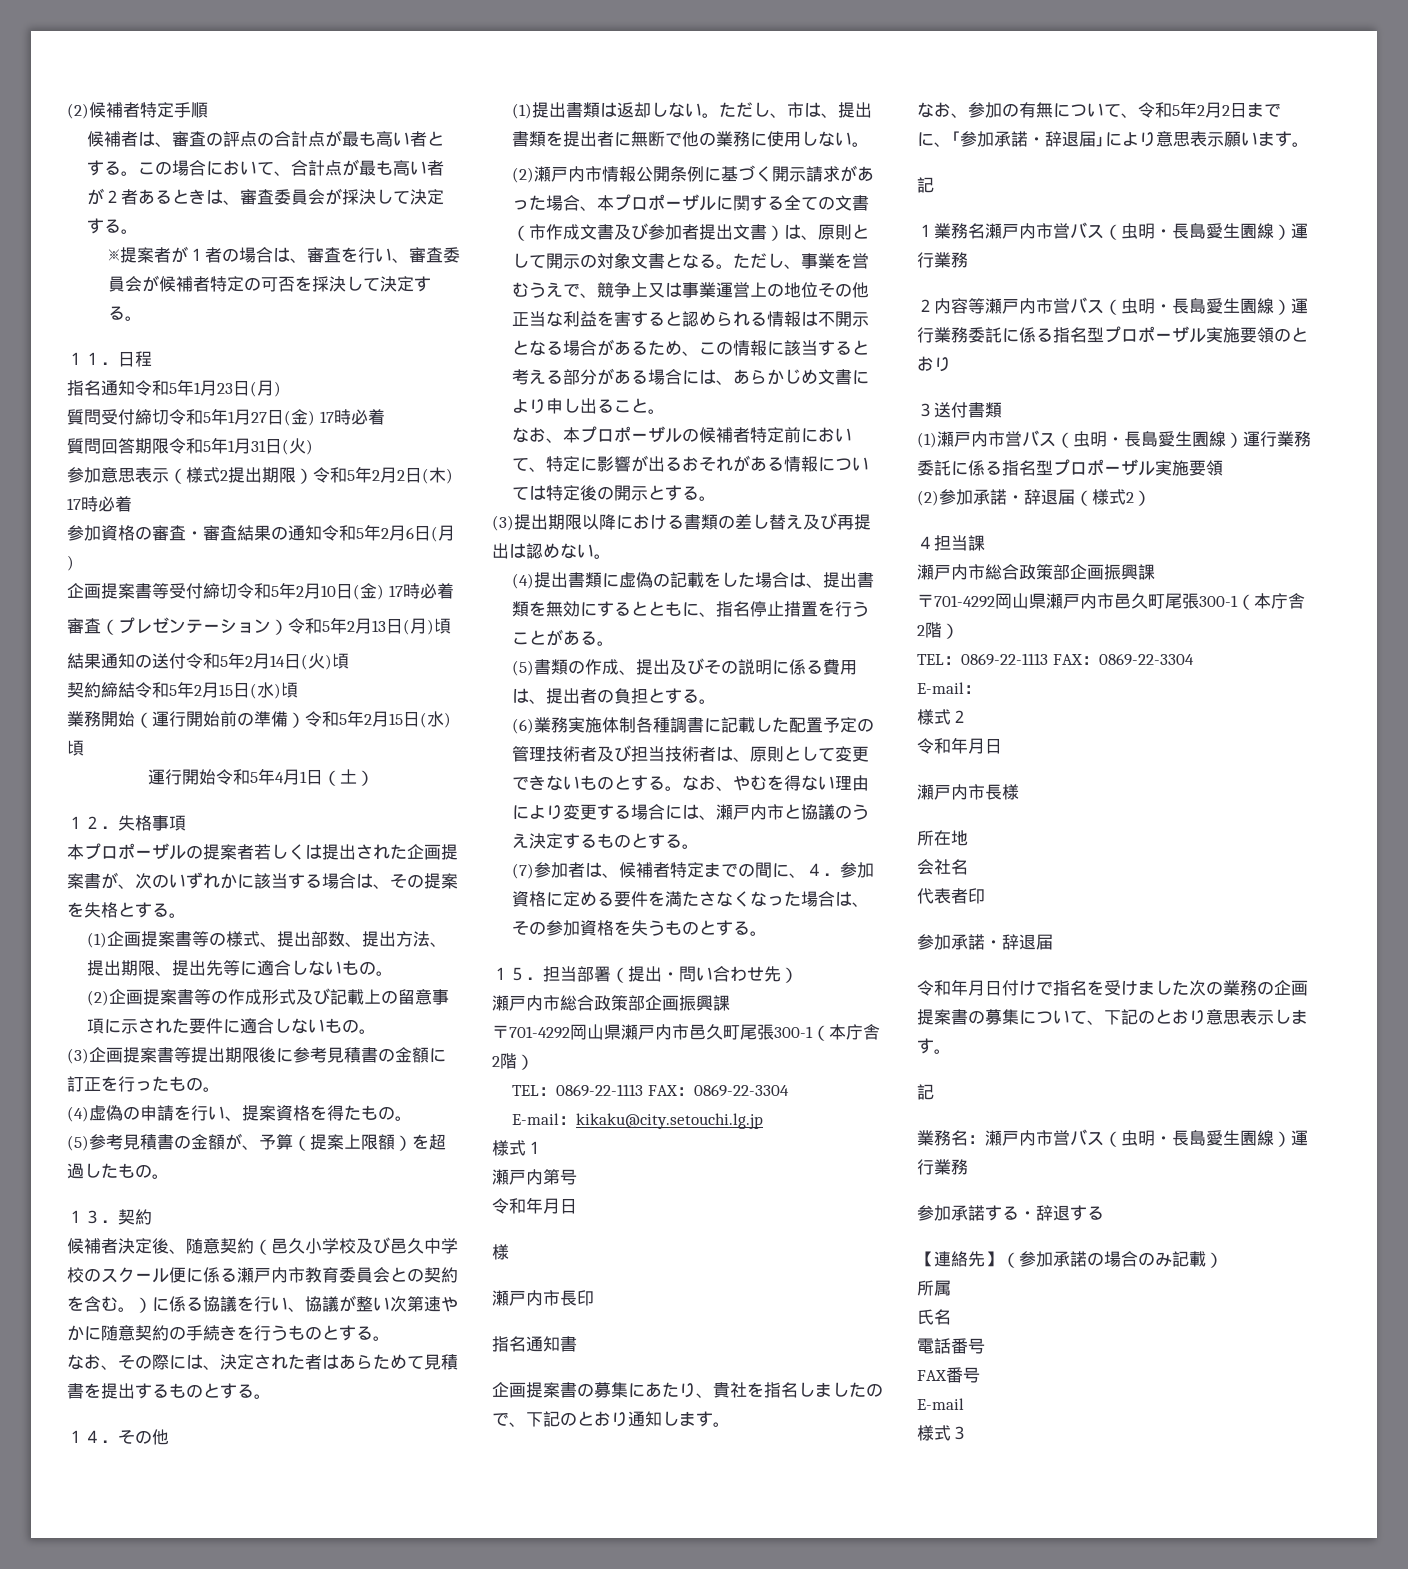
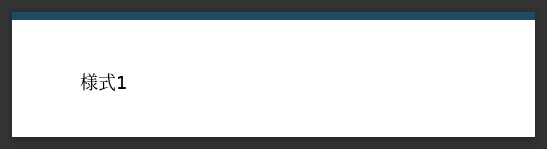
- (2)候補者特定手順
- 候補者は、審査の評点の合計点が最も高い者とする。この場合において、合計点が最も高い者が２者あるときは、審査委員会が採決して決定する。
- ※提案者が１者の場合は、審査を行い、審査委員会が候補者特定の可否を採決して決定する。
- １１．日程
- 指名通知令和5年1月23日(月)
- 質問受付締切令和5年1月27日(金) 17時必着
- 質問回答期限令和5年1月31日(火)
- 参加意思表示（様式2提出期限）令和5年2月2日(木) 17時必着
- 参加資格の審査・審査結果の通知令和5年2月6日(月)
- 企画提案書等受付締切令和5年2月10日(金) 17時必着
- 審査（プレゼンテーション）令和5年2月13日(月)頃
- 結果通知の送付令和5年2月14日(火)頃
- 契約締結令和5年2月15日(水)頃
- 業務開始（運行開始前の準備）令和5年2月15日(水)頃
- 運行開始令和5年4月1日（土）
- １２．失格事項
- 本プロポーザルの提案者若しくは提出された企画提案書が、次のいずれかに該当する場合は、その提案を失格とする。
- (1)企画提案書等の様式、提出部数、提出方法、提出期限、提出先等に適合しないもの。
- (2)企画提案書等の作成形式及び記載上の留意事項に示された要件に適合しないもの。
- (3)企画提案書等提出期限後に参考見積書の金額に訂正を行ったもの。
- (4)虚偽の申請を行い、提案資格を得たもの。
- (5)参考見積書の金額が、予算（提案上限額）を超過したもの。
- １３．契約
- 候補者決定後、随意契約（邑久小学校及び邑久中学校のスクール便に係る瀬戸内市教育委員会との契約を含む。）に係る協議を行い、協議が整い次第速やかに随意契約の手続きを行うものとする。
- なお、その際には、決定された者はあらためて見積書を提出するものとする。
- １４．その他
- (1)提出書類は返却しない。ただし、市は、提出書類を提出者に無断で他の業務に使用しない。
- (2)瀬戸内市情報公開条例に基づく開示請求があった場合、本プロポーザルに関する全ての文書（市作成文書及び参加者提出文書）は、原則として開示の対象文書となる。ただし、事業を営むうえで、競争上又は事業運営上の地位その他正当な利益を害すると認められる情報は不開示となる場合があるため、この情報に該当すると考える部分がある場合には、あらかじめ文書により申し出ること。
- なお、本プロポーザルの候補者特定前において、特定に影響が出るおそれがある情報については特定後の開示とする。
- (3)提出期限以降における書類の差し替え及び再提出は認めない。
- (4)提出書類に虚偽の記載をした場合は、提出書類を無効にするとともに、指名停止措置を行うことがある。
- (5)書類の作成、提出及びその説明に係る費用は、提出者の負担とする。
- (6)業務実施体制各種調書に記載した配置予定の管理技術者及び担当技術者は、原則として変更できないものとする。なお、やむを得ない理由により変更する場合には、瀬戸内市と協議のうえ決定するものとする。
- (7)参加者は、候補者特定までの間に、４．参加資格に定める要件を満たさなくなった場合は、その参加資格を失うものとする。
- １５．担当部署（提出・問い合わせ先）
- 瀬戸内市総合政策部企画振興課
- 〒701-4292岡山県瀬戸内市邑久町尾張300-1（本庁舎2階）
- TEL：0869-22-1113 FAX：0869-22-3304
- E-mail：kikaku@city.setouchi.lg.jp
- 様式１
- 瀬戸内第号
- 令和年月日
- 様
- 瀬戸内市長印
- 指名通知書
- 企画提案書の募集にあたり、貴社を指名しましたので、下記のとおり通知します。
- なお、参加の有無について、令和5年2月2日までに、｢参加承諾・辞退届｣により意思表示願います。
- 記
- １業務名瀬戸内市営バス（虫明・長島愛生園線）運行業務
- ２内容等瀬戸内市営バス（虫明・長島愛生園線）運行業務委託に係る指名型プロポーザル実施要領のとおり
- ３送付書類
- (1)瀬戸内市営バス（虫明・長島愛生園線）運行業務委託に係る指名型プロポーザル実施要領
- (2)参加承諾・辞退届（様式2）
- ４担当課
- 瀬戸内市総合政策部企画振興課
- 〒701-4292岡山県瀬戸内市邑久町尾張300-1（本庁舎2階）
- TEL：0869-22-1113 FAX：0869-22-3304
- E-mail：
- 様式２
- 令和年月日
- 瀬戸内市長様
- 所在地
- 会社名
- 代表者印
- 参加承諾・辞退届
- 令和年月日付けで指名を受けました次の業務の企画提案書の募集について、下記のとおり意思表示します。
- 記
- 業務名：瀬戸内市営バス（虫明・長島愛生園線）運行業務
- 参加承諾する・辞退する
- 【連絡先】（参加承諾の場合のみ記載）
- 所属
- 氏名
- 電話番号
- FAX番号
- E-mail
- 様式３
+ 様式1

